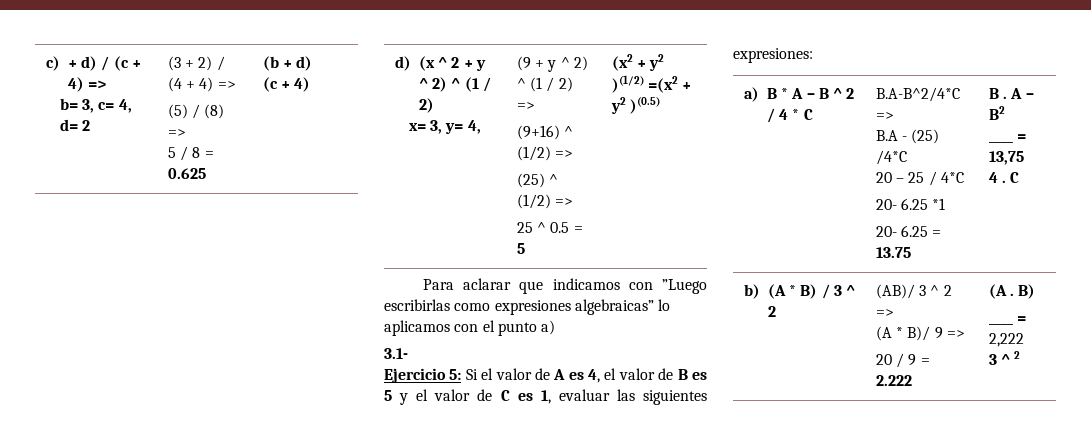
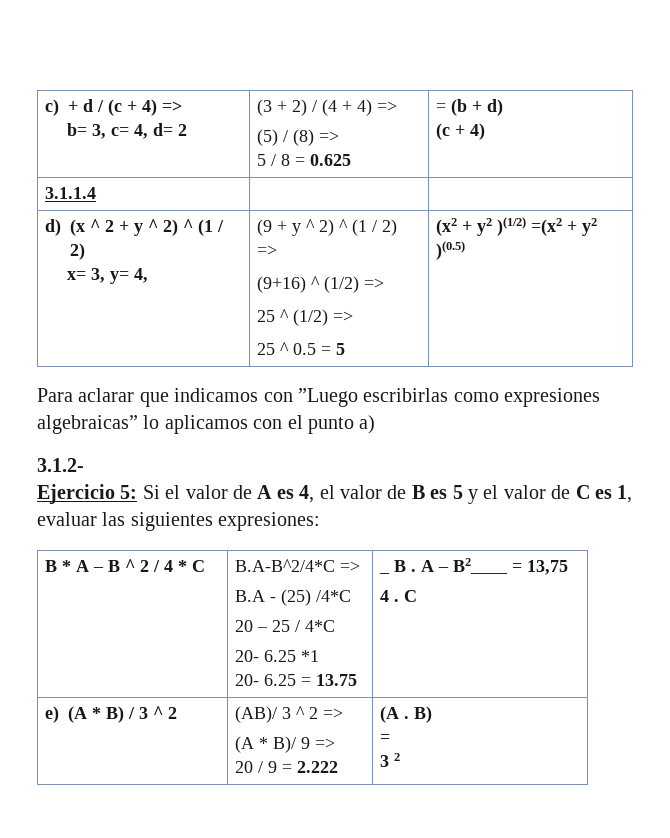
- c) + d) / (c + 4) =>
+ c) + d / (c + 4) =>
  b= 3, c= 4, d= 2 | (3 + 2) / (4 + 4) =>
  (5) / (8) =>
- 5 / 8 = 0.625 | (b + d)
+ 5 / 8 = 0.625 | = (b + d)
+ 3.1.1.4 | |
- (25) ^ (1/2) =>
+ 25 ^ (1/2) =>
- 3.1-
+ 3.1.2-
- a) B * A – B ^ 2 / 4 * C
+ B * A – B ^ 2 / 4 * C
- B .
+ _ B .
- A – B2
- ____ = 13,75
+ A – B2____ = 13,75
- b) (A * B) / 3 ^ 2 | (AB)/ 3 ^ 2 =>
+ e) (A * B) / 3 ^ 2 | (AB)/ 3 ^ 2 =>
  (A * B)/ 9 =>
  20 / 9 = 2.222 | (A . B)
- ____ = 2,222
- 3 ^ 2
+ =
+ 3 2

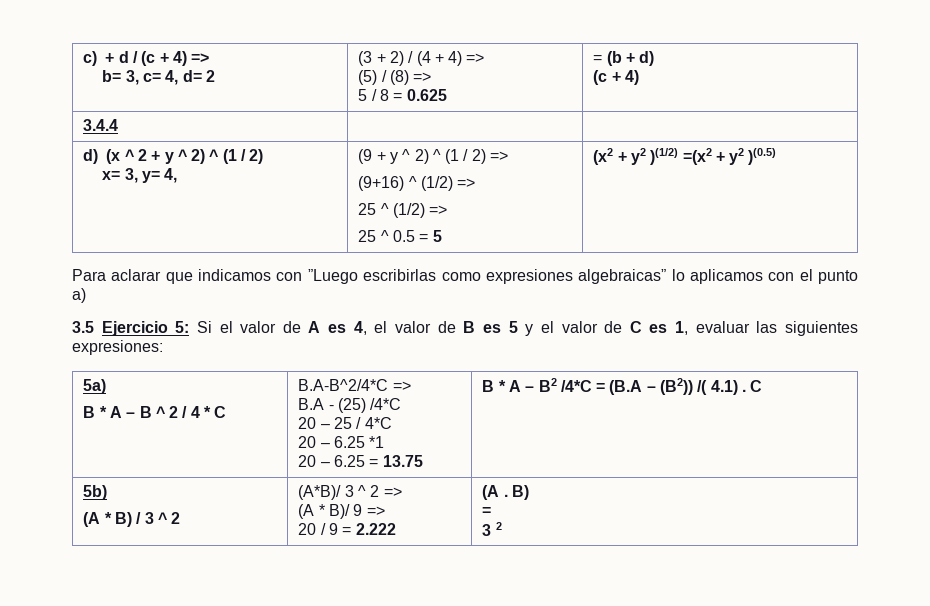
- 3.1.1.4 | |
+ 3.4.4 | |
- 3.1.2-
- Ejercicio 5: Si el valor de A es 4, el valor de B es 5 y el valor de C es 1, evaluar las siguientes expresiones:
+ 3.5 Ejercicio 5: Si el valor de A es 4, el valor de B es 5 y el valor de C es 1, evaluar las siguientes expresiones:
+ 5a)
- 20- 6.25 *1
+ 20 – 6.25 *1
- 20- 6.25 = 13.75
+ 20 – 6.25 = 13.75
- _ B . A – B2____ = 13,75
- 4 .
+ B * A – B2 /4*C = (B.A – (B2)) /( 4.1) .
- e) (A * B) / 3 ^ 2 | (AB)/ 3 ^ 2 =>
+ 5b)
+ (A * B) / 3 ^ 2 | (A*B)/ 3 ^ 2 =>

